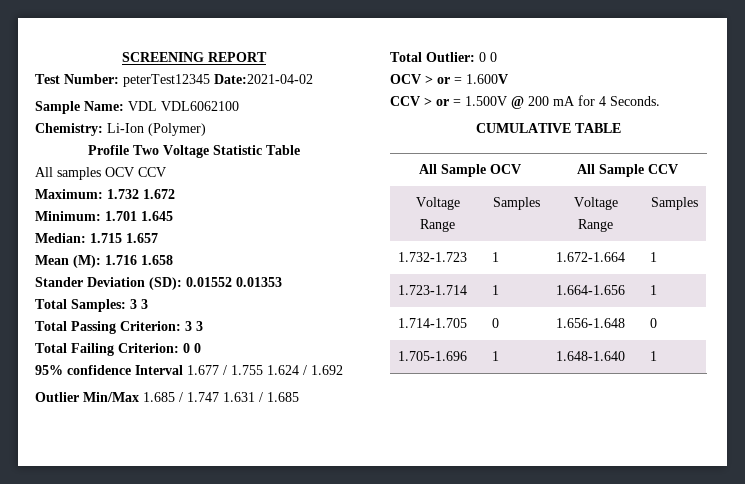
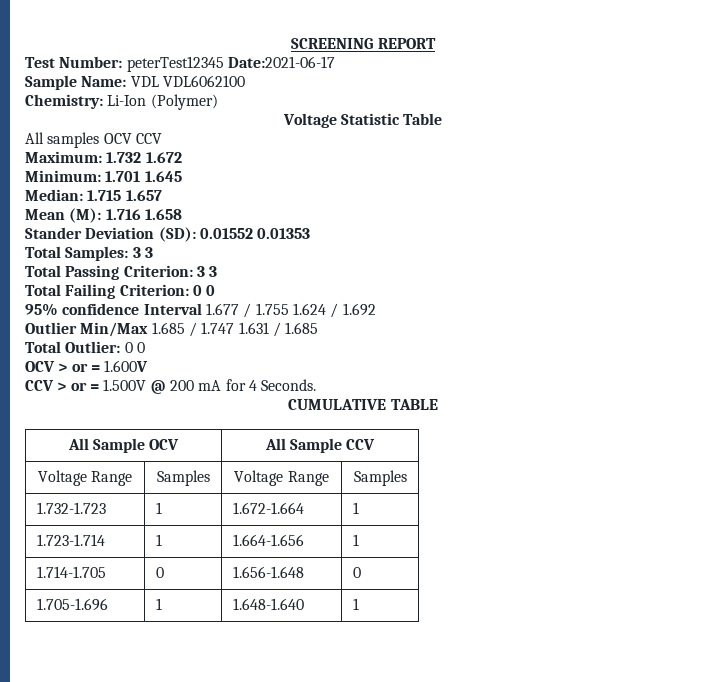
- Test Number: peterTest12345 Date:2021-04-02
+ Test Number: peterTest12345 Date:2021-06-17
- Profile Two Voltage Statistic Table
+ Voltage Statistic Table

